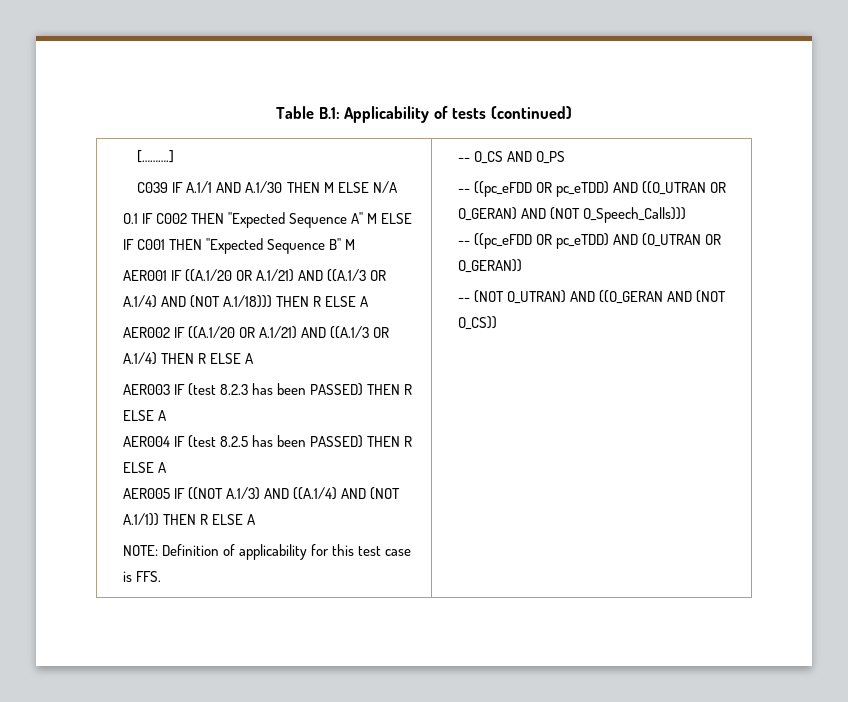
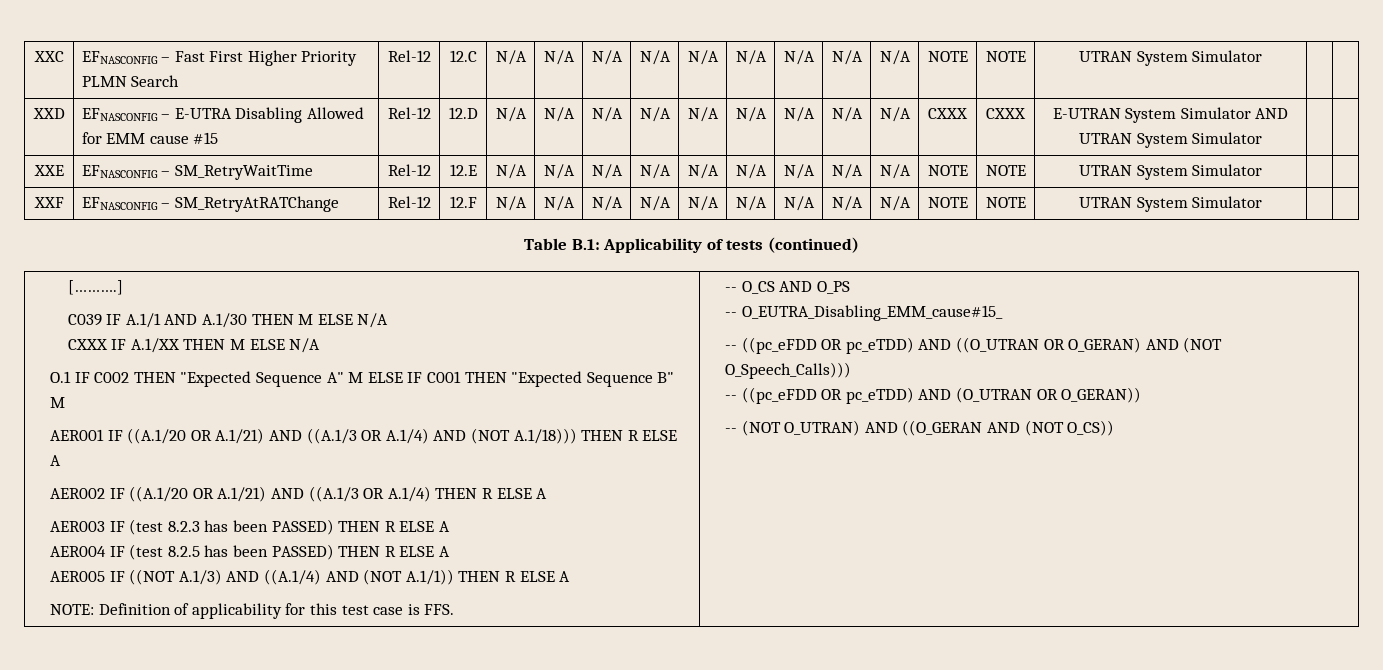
+ XXC | EFNASCONFIG – Fast First Higher Priority PLMN Search | Rel-12 | 12.C | N/A | N/A | N/A | N/A | N/A | N/A | N/A | N/A | N/A | NOTE | NOTE | UTRAN System Simulator | |
+ XXD | EFNASCONFIG – E-UTRA Disabling Allowed for EMM cause #15 | Rel-12 | 12.D | N/A | N/A | N/A | N/A | N/A | N/A | N/A | N/A | N/A | CXXX | CXXX | E-UTRAN System Simulator AND UTRAN System Simulator | |
+ XXE | EFNASCONFIG – SM_RetryWaitTime | Rel-12 | 12.E | N/A | N/A | N/A | N/A | N/A | N/A | N/A | N/A | N/A | NOTE | NOTE | UTRAN System Simulator | |
+ XXF | EFNASCONFIG – SM_RetryAtRATChange | Rel-12 | 12.F | N/A | N/A | N/A | N/A | N/A | N/A | N/A | N/A | N/A | NOTE | NOTE | UTRAN System Simulator | |
+ CXXX IF A.1/XX THEN M ELSE N/A
+ -- O_EUTRA_Disabling_EMM_cause#15_

